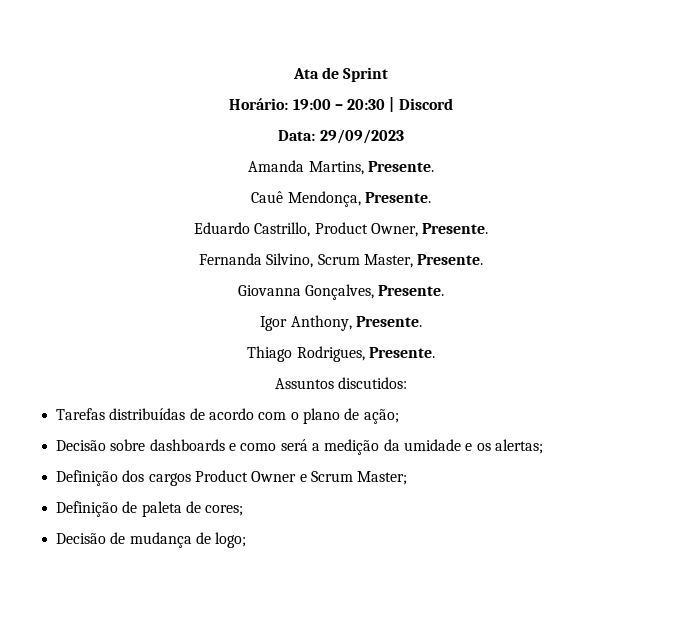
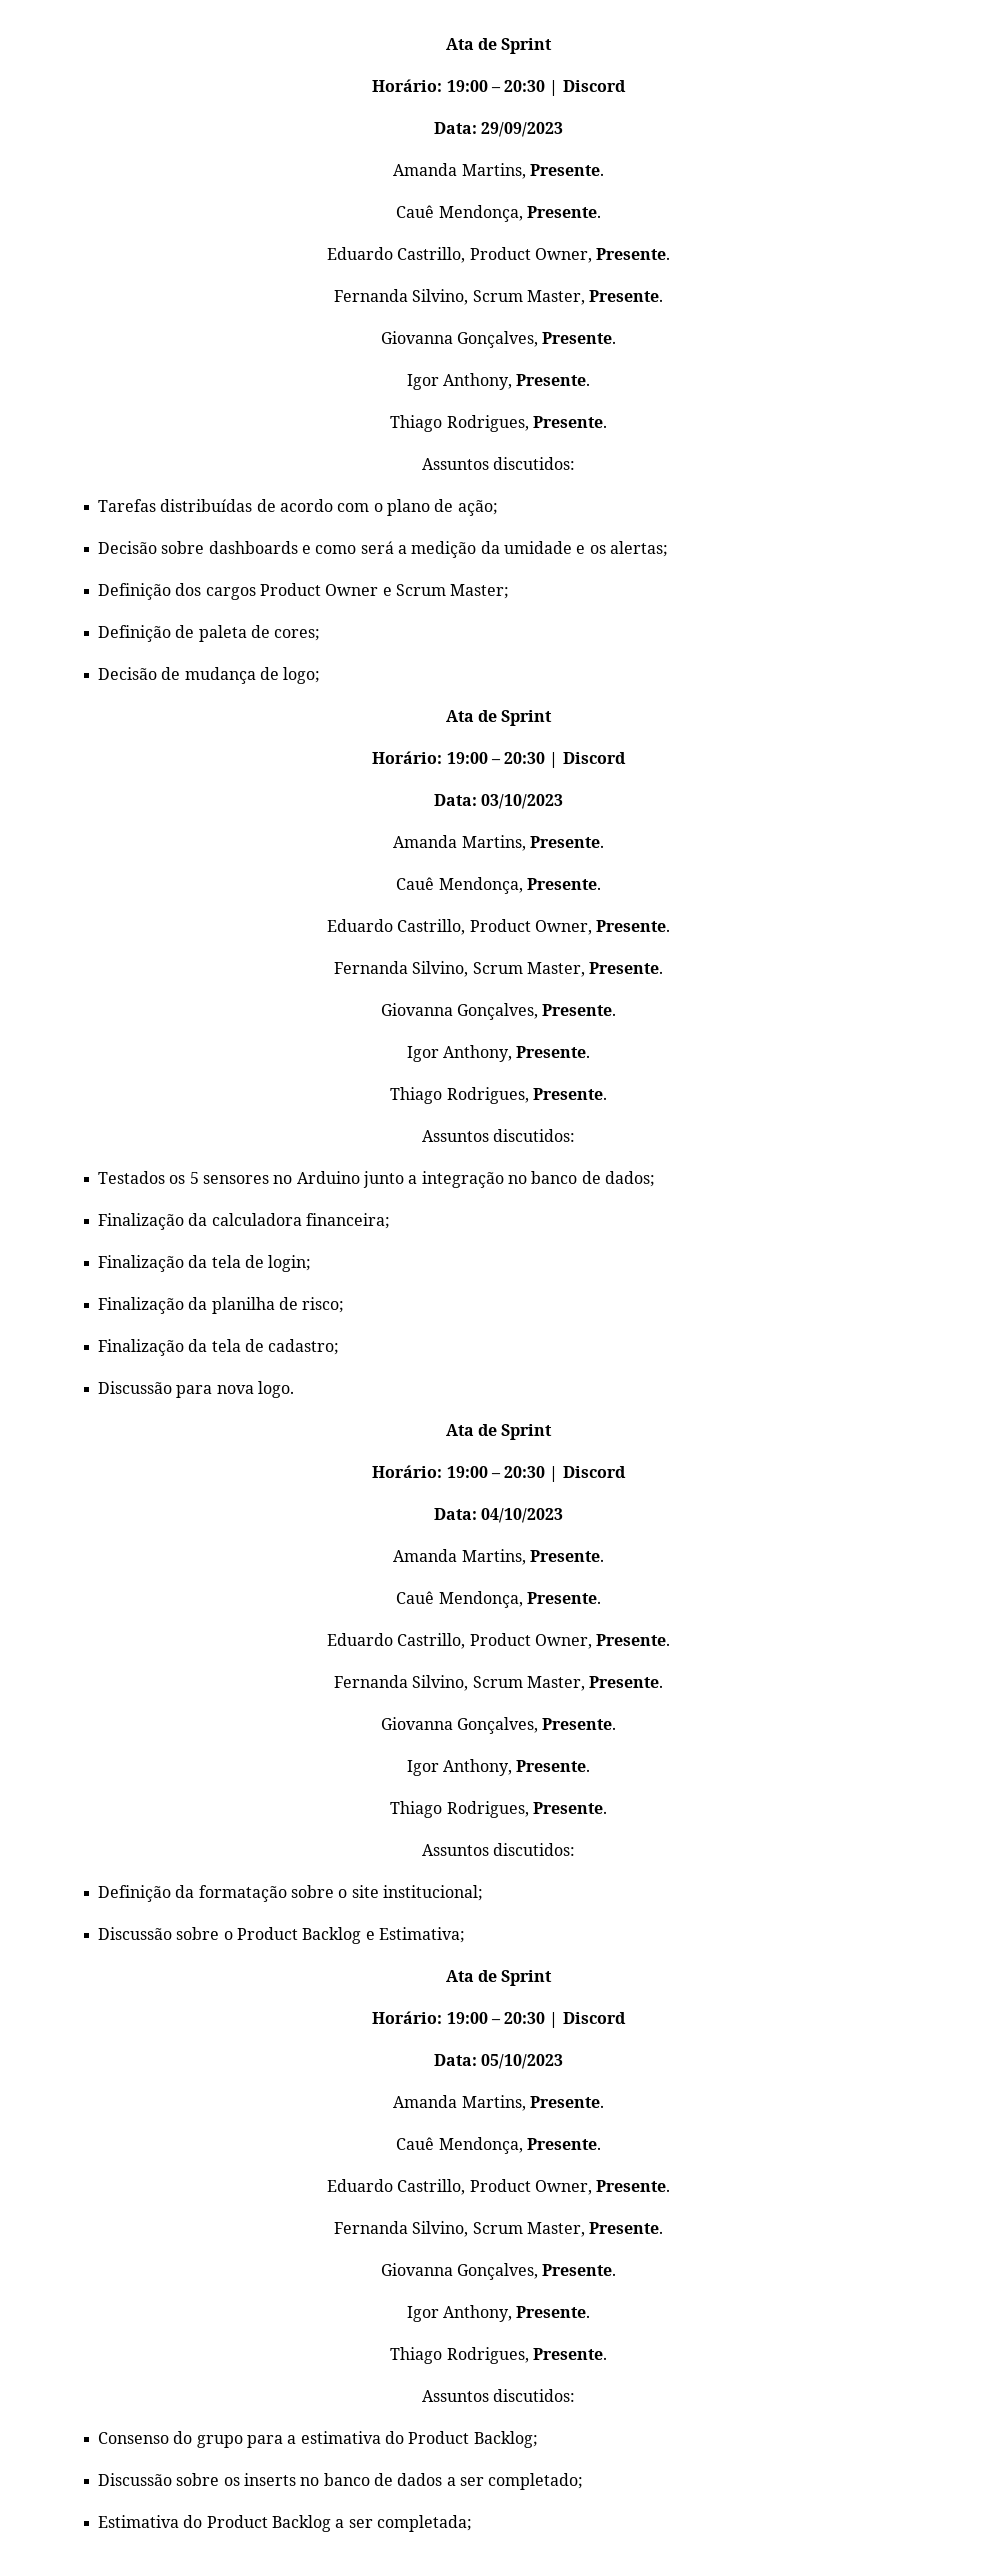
  Decisão de mudança de logo;
+ Ata de Sprint
+ Horário: 19:00 – 20:30 | Discord
+ Data: 03/10/2023
+ Amanda Martins, Presente.
+ Cauê Mendonça, Presente.
+ Eduardo Castrillo, Product Owner, Presente.
+ Fernanda Silvino, Scrum Master, Presente.
+ Giovanna Gonçalves, Presente.
+ Igor Anthony, Presente.
+ Thiago Rodrigues, Presente.
+ Assuntos discutidos:
+ Testados os 5 sensores no Arduino junto a integração no banco de dados;
+ Finalização da calculadora financeira;
+ Finalização da tela de login;
+ Finalização da planilha de risco;
+ Finalização da tela de cadastro;
+ Discussão para nova logo.
+ Ata de Sprint
+ Horário: 19:00 – 20:30 | Discord
+ Data: 04/10/2023
+ Amanda Martins, Presente.
+ Cauê Mendonça, Presente.
+ Eduardo Castrillo, Product Owner, Presente.
+ Fernanda Silvino, Scrum Master, Presente.
+ Giovanna Gonçalves, Presente.
+ Igor Anthony, Presente.
+ Thiago Rodrigues, Presente.
+ Assuntos discutidos:
+ Definição da formatação sobre o site institucional;
+ Discussão sobre o Product Backlog e Estimativa;
+ Ata de Sprint
+ Horário: 19:00 – 20:30 | Discord
+ Data: 05/10/2023
+ Amanda Martins, Presente.
+ Cauê Mendonça, Presente.
+ Eduardo Castrillo, Product Owner, Presente.
+ Fernanda Silvino, Scrum Master, Presente.
+ Giovanna Gonçalves, Presente.
+ Igor Anthony, Presente.
+ Thiago Rodrigues, Presente.
+ Assuntos discutidos:
+ Consenso do grupo para a estimativa do Product Backlog;
+ Discussão sobre os inserts no banco de dados a ser completado;
+ Estimativa do Product Backlog a ser completada;

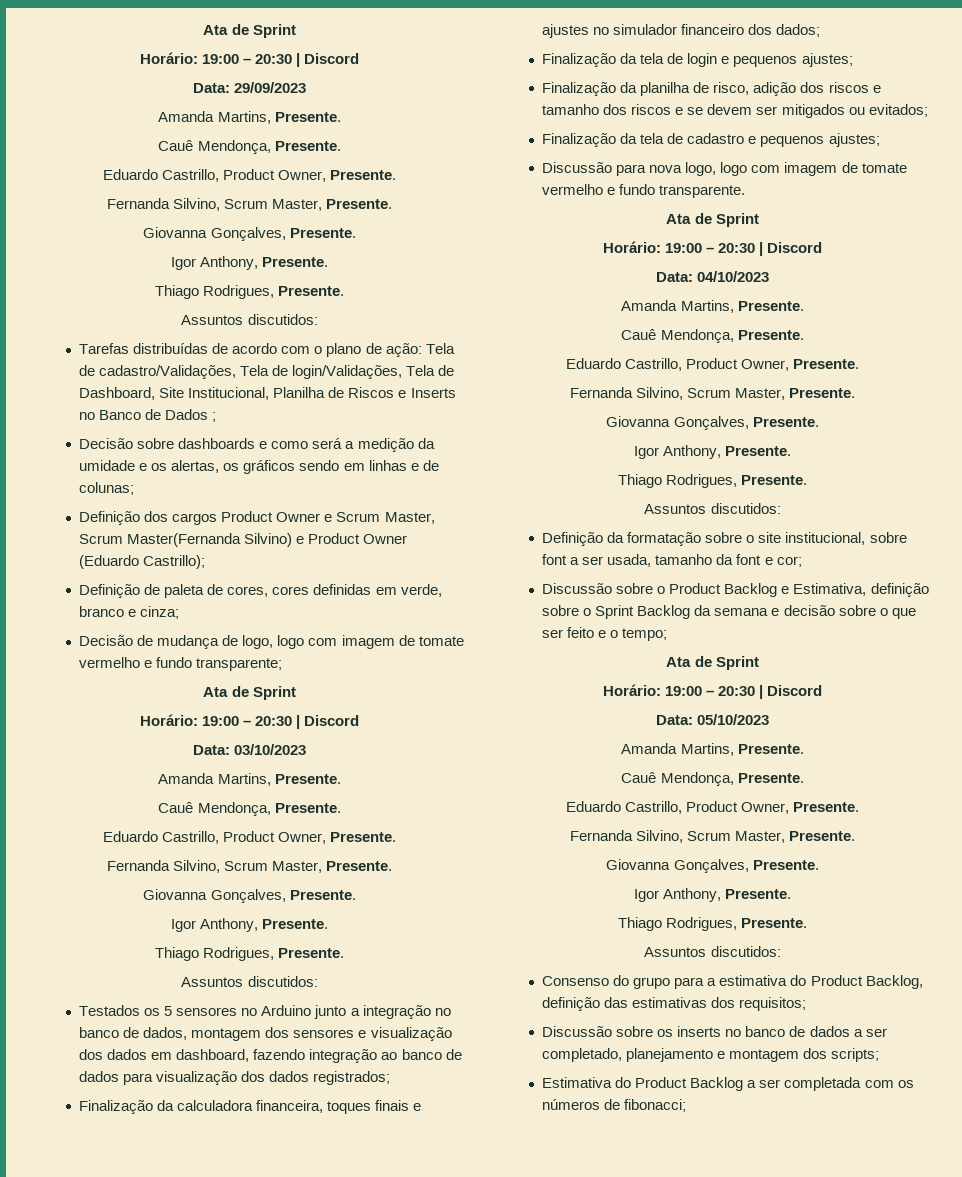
- Tarefas distribuídas de acordo com o plano de ação;
+ Tarefas distribuídas de acordo com o plano de ação: Tela de cadastro/Validações, Tela de login/Validações, Tela de Dashboard, Site Institucional, Planilha de Riscos e Inserts no Banco de Dados ;
- Decisão sobre dashboards e como será a medição da umidade e os alertas;
+ Decisão sobre dashboards e como será a medição da umidade e os alertas, os gráficos sendo em linhas e de colunas;
- Definição dos cargos Product Owner e Scrum Master;
- Definição de paleta de cores;
- Decisão de mudança de logo;
+ Definição dos cargos Product Owner e Scrum Master, Scrum Master(Fernanda Silvino) e Product Owner (Eduardo Castrillo);
+ Definição de paleta de cores, cores definidas em verde, branco e cinza;
+ Decisão de mudança de logo, logo com imagem de tomate vermelho e fundo transparente;
- Testados os 5 sensores no Arduino junto a integração no banco de dados;
- Finalização da calculadora financeira;
- Finalização da tela de login;
+ Testados os 5 sensores no Arduino junto a integração no banco de dados, montagem dos sensores e visualização dos dados em dashboard, fazendo integração ao banco de dados para visualização dos dados registrados;
+ Finalização da calculadora financeira, toques finais e ajustes no simulador financeiro dos dados;
+ Finalização da tela de login e pequenos ajustes;
- Finalização da planilha de risco;
- Finalização da tela de cadastro;
+ Finalização da planilha de risco, adição dos riscos e tamanho dos riscos e se devem ser mitigados ou evitados;
+ Finalização da tela de cadastro e pequenos ajustes;
- Discussão para nova logo.
+ Discussão para nova logo, logo com imagem de tomate vermelho e fundo transparente.
- Definição da formatação sobre o site institucional;
+ Definição da formatação sobre o site institucional, sobre font a ser usada, tamanho da font e cor;
- Discussão sobre o Product Backlog e Estimativa;
+ Discussão sobre o Product Backlog e Estimativa, definição sobre o Sprint Backlog da semana e decisão sobre o que ser feito e o tempo;
- Consenso do grupo para a estimativa do Product Backlog;
+ Consenso do grupo para a estimativa do Product Backlog, definição das estimativas dos requisitos;
- Discussão sobre os inserts no banco de dados a ser completado;
+ Discussão sobre os inserts no banco de dados a ser completado, planejamento e montagem dos scripts;
- Estimativa do Product Backlog a ser completada;
+ Estimativa do Product Backlog a ser completada com os números de fibonacci;

